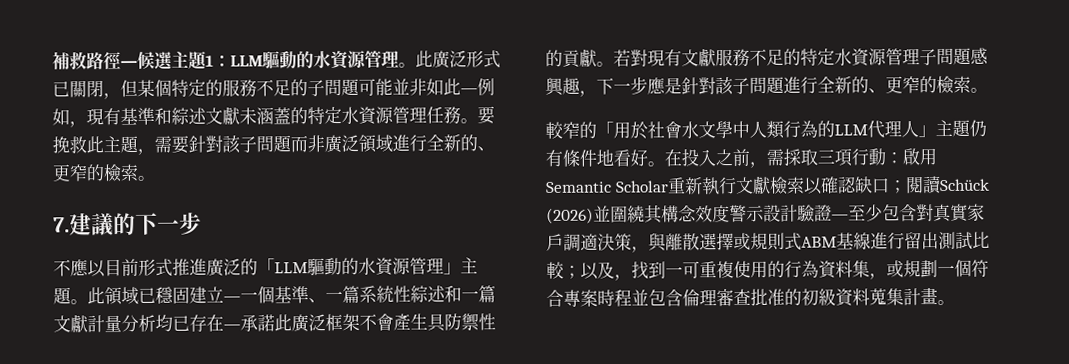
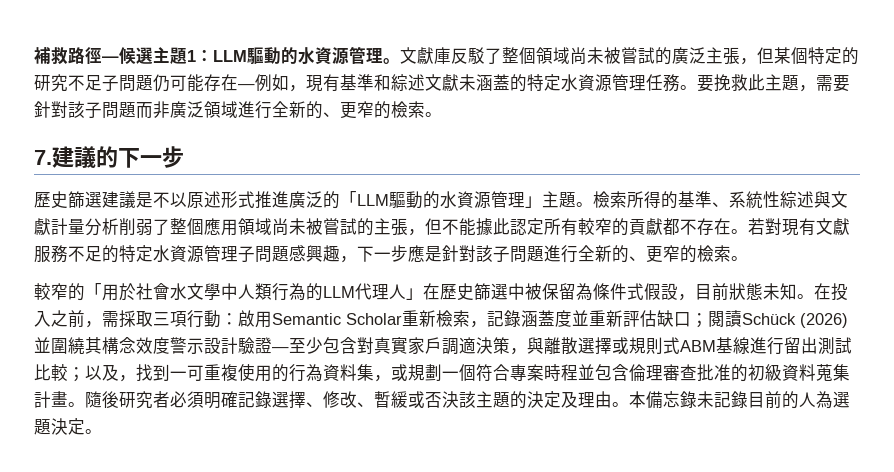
- 此廣泛形式已關閉，但某個特定的服務不足的子問題可能並非如此—例如，現有基準和綜述文獻未涵蓋的特定水資源管理任務。
+ 文獻庫反駁了整個領域尚未被嘗試的廣泛主張，但某個特定的研究不足子問題仍可能存在—例如，現有基準和綜述文獻未涵蓋的特定水資源管理任務。
- 不應以目前形式推進廣泛的「LLM驅動的水資源管理」主題。
+ 歷史篩選建議是不以原述形式推進廣泛的「LLM驅動的水資源管理」主題。
- 此領域已穩固建立—一個基準、一篇系統性綜述和一篇文獻計量分析均已存在—承諾此廣泛框架不會產生具防禦性的貢獻。
+ 檢索所得的基準、系統性綜述與文獻計量分析削弱了整個應用領域尚未被嘗試的主張，但不能據此認定所有較窄的貢獻都不存在。
- 較窄的「用於社會水文學中人類行為的LLM代理人」主題仍有條件地看好。
+ 較窄的「用於社會水文學中人類行為的LLM代理人」在歷史篩選中被保留為條件式假設，目前狀態未知。
- 啟用Semantic Scholar重新執行文獻檢索以確認缺口；
+ 啟用Semantic Scholar重新檢索，記錄涵蓋度並重新評估缺口；
+ 隨後研究者必須明確記錄選擇、修改、暫緩或否決該主題的決定及理由。本備忘錄未記錄目前的人為選題決定。

